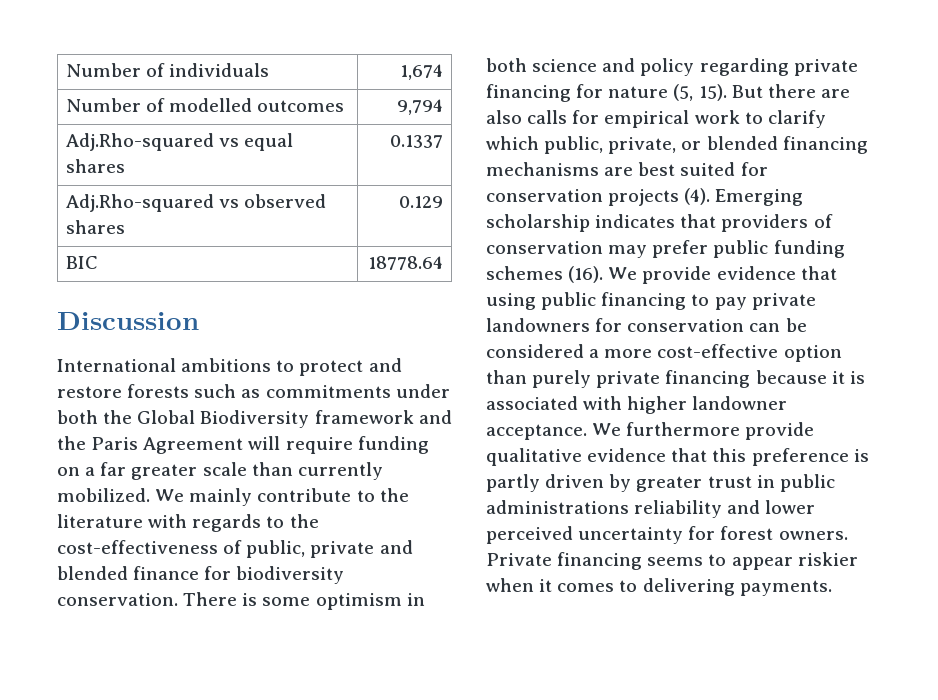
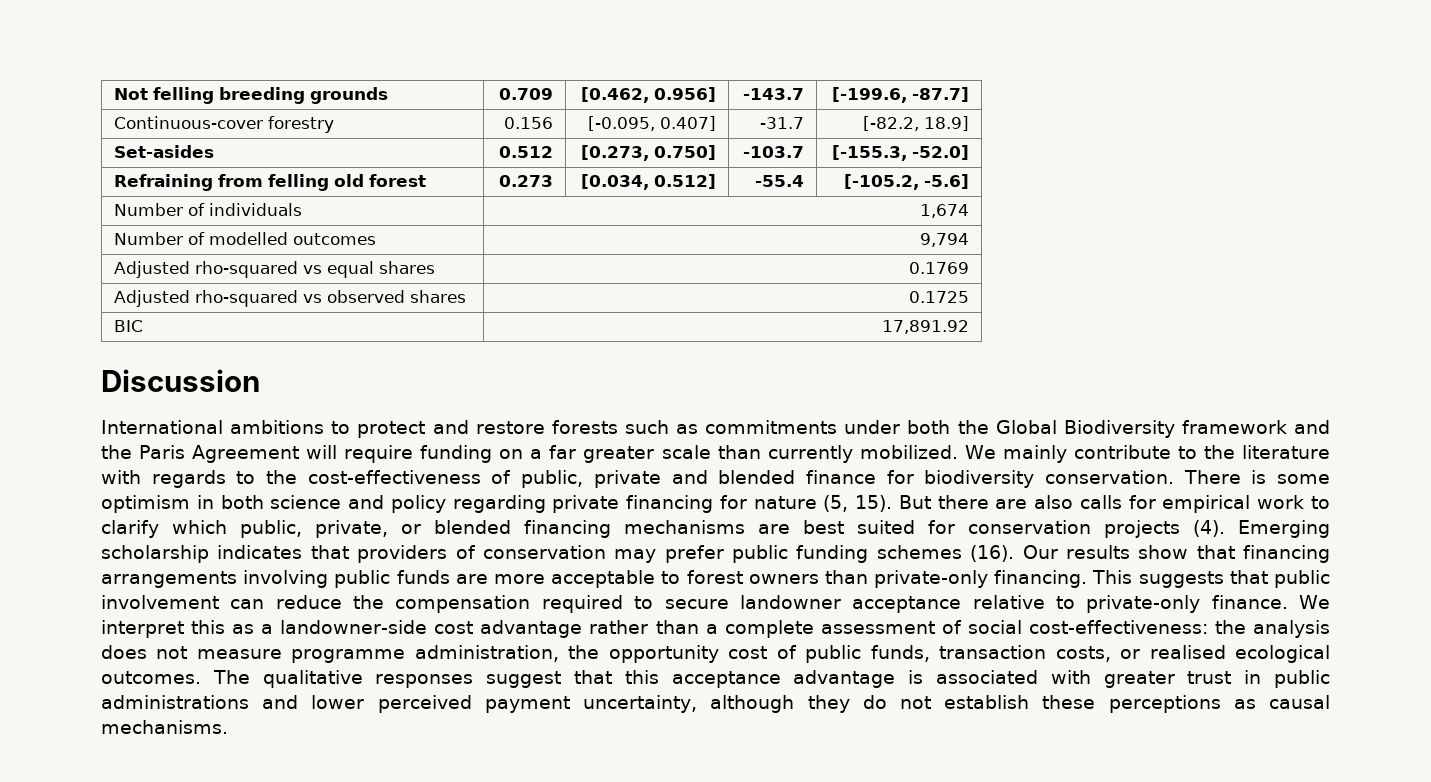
+ Not felling breeding grounds | 0.709 | [0.462, 0.956] | -143.7 | [-199.6, -87.7]
+ Continuous-cover forestry | 0.156 | [-0.095, 0.407] | -31.7 | [-82.2, 18.9]
+ Set-asides | 0.512 | [0.273, 0.750] | -103.7 | [-155.3, -52.0]
+ Refraining from felling old forest | 0.273 | [0.034, 0.512] | -55.4 | [-105.2, -5.6]
- Adj.Rho-squared vs equal shares | 0.1337
- Adj.Rho-squared vs observed shares | 0.129
+ Adjusted rho-squared vs equal shares | 0.1769
+ Adjusted rho-squared vs observed shares | 0.1725
- BIC | 18778.64
+ BIC | 17,891.92
- We provide evidence that using public financing to pay private landowners for conservation can be considered a more cost-effective option than purely private financing because it is associated with higher landowner acceptance. We furthermore provide qualitative evidence that this preference is partly driven by greater trust in public administrations reliability and lower perceived uncertainty for forest owners. Private financing seems to appear riskier when it comes to delivering payments.
+ Our results show that financing arrangements involving public funds are more acceptable to forest owners than private-only financing. This suggests that public involvement can reduce the compensation required to secure landowner acceptance relative to private-only finance. We interpret this as a landowner-side cost advantage rather than a complete assessment of social cost-effectiveness: the analysis does not measure programme administration, the opportunity cost of public funds, transaction costs, or realised ecological outcomes. The qualitative responses suggest that this acceptance advantage is associated with greater trust in public administrations and lower perceived payment uncertainty, although they do not establish these perceptions as causal mechanisms.

